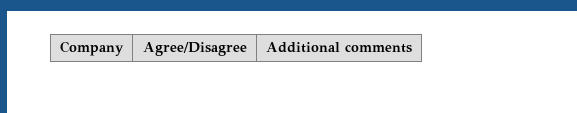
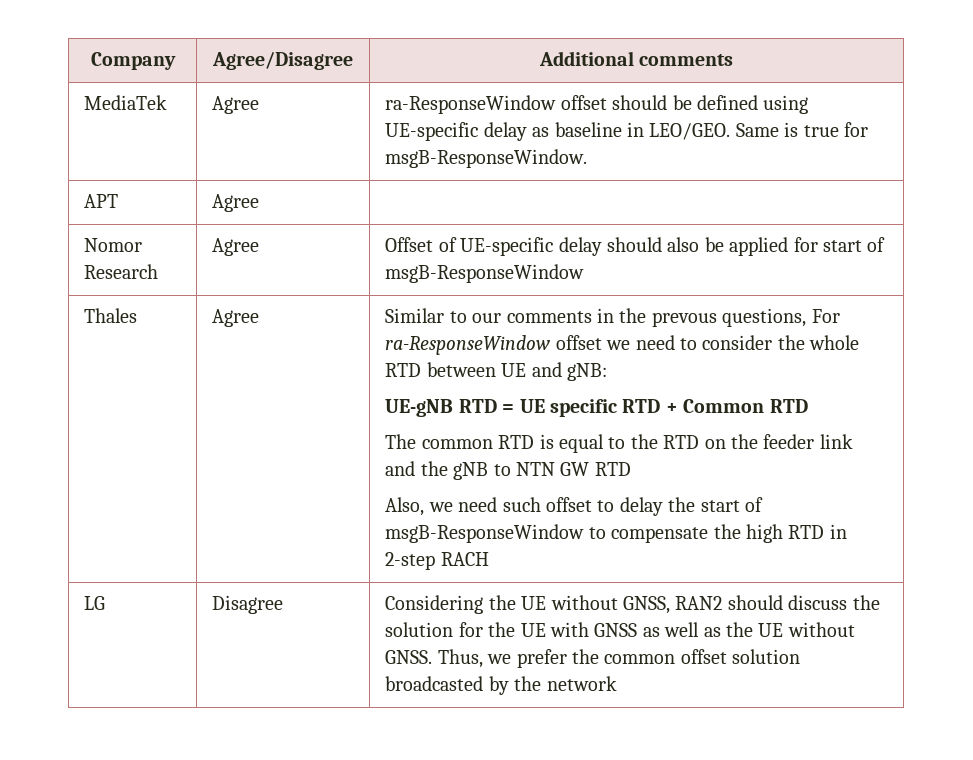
+ MediaTek | Agree | ra-ResponseWindow offset should be defined using UE-specific delay as baseline in LEO/GEO. Same is true for msgB-ResponseWindow.
+ APT | Agree |
+ Nomor Research | Agree | Offset of UE-specific delay should also be applied for start of msgB-ResponseWindow
+ Thales | Agree | Similar to our comments in the prevous questions, For ra-ResponseWindow offset we need to consider the whole RTD between UE and gNB:
+ UE-gNB RTD = UE specific RTD + Common RTD
+ The common RTD is equal to the RTD on the feeder link and the gNB to NTN GW RTD
+ Also, we need such offset to delay the start of msgB-ResponseWindow to compensate the high RTD in 2-step RACH
+ LG | Disagree | Considering the UE without GNSS, RAN2 should discuss the solution for the UE with GNSS as well as the UE without GNSS. Thus, we prefer the common offset solution broadcasted by the network

